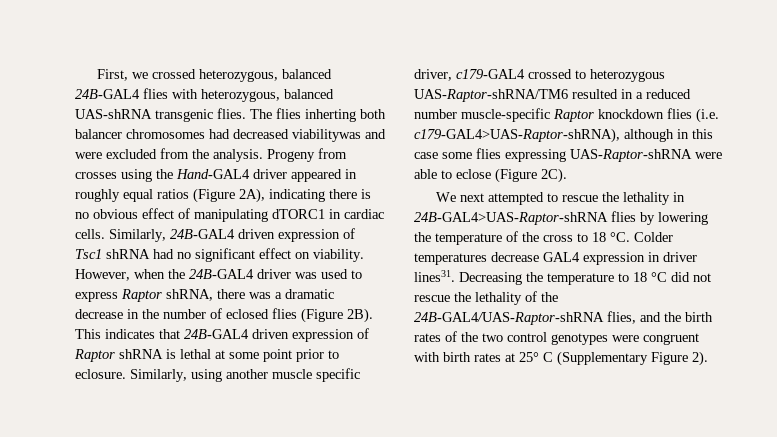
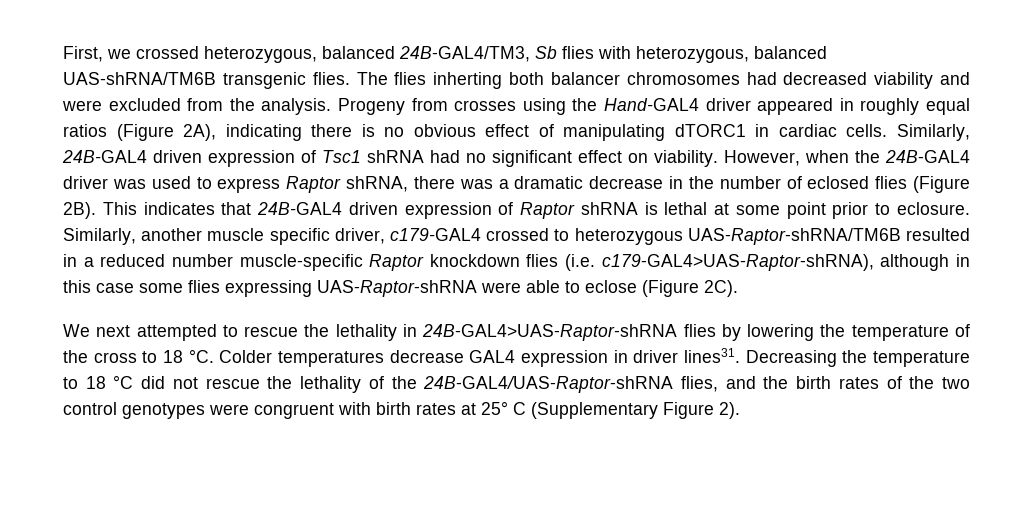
- First, we crossed heterozygous, balanced 24B-GAL4 flies with heterozygous, balanced UAS-shRNA transgenic flies.
+ First, we crossed heterozygous, balanced 24B-GAL4/TM3, Sb flies with heterozygous, balanced UAS-shRNA/TM6B transgenic flies.
- The flies inherting both balancer chromosomes had decreased viabilitywas and were excluded from the analysis.
+ The flies inherting both balancer chromosomes had decreased viability and were excluded from the analysis.
- Similarly, using another muscle specific driver, c179-GAL4 crossed to heterozygous UAS-Raptor-shRNA/TM6 resulted in a reduced number muscle-specific Raptor knockdown flies (i.e. c179-GAL4>UAS-Raptor-shRNA), although in this case some flies expressing UAS-Raptor-shRNA were able to eclose (Figure 2C).
+ Similarly, another muscle specific driver, c179-GAL4 crossed to heterozygous UAS-Raptor-shRNA/TM6B resulted in a reduced number muscle-specific Raptor knockdown flies (i.e. c179-GAL4>UAS-Raptor-shRNA), although in this case some flies expressing UAS-Raptor-shRNA were able to eclose (Figure 2C).

